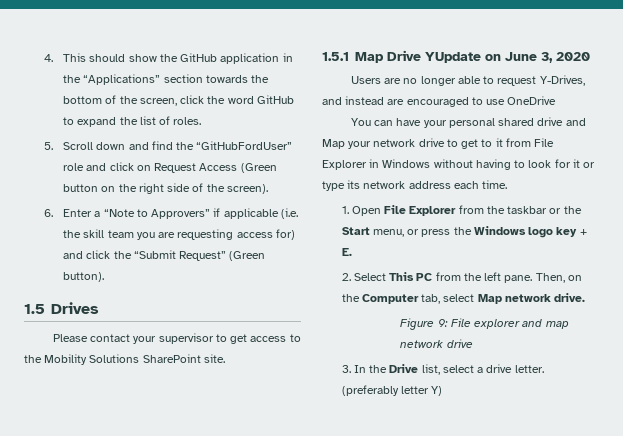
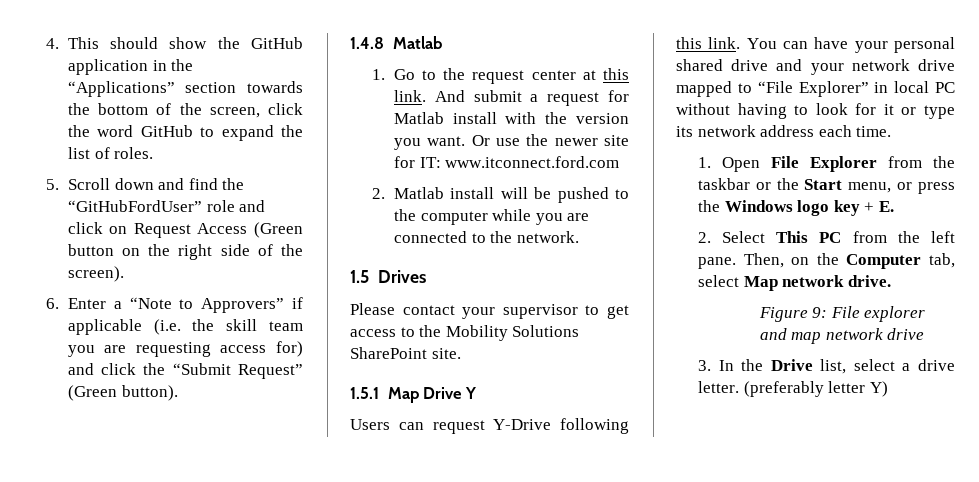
+ 1.4.8 Matlab
+ 1. Go to the request center at this link. And submit a request for Matlab install with the version you want. Or use the newer site for IT: www.itconnect.ford.com
+ 2. Matlab install will be pushed to the computer while you are connected to the network.
- 1.5.1 Map Drive YUpdate on June 3, 2020
- Users are no longer able to request Y-Drives, and instead are encouraged to use OneDrive
- You can have your personal shared drive and Map your network drive to get to it from File Explorer in Windows without having to look for it or type its network address each time.
+ 1.5.1 Map Drive Y
+ Users can request Y-Drive following this link. You can have your personal shared drive and your network drive mapped to “File Explorer” in local PC without having to look for it or type its network address each time.

